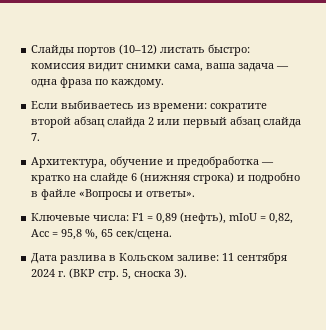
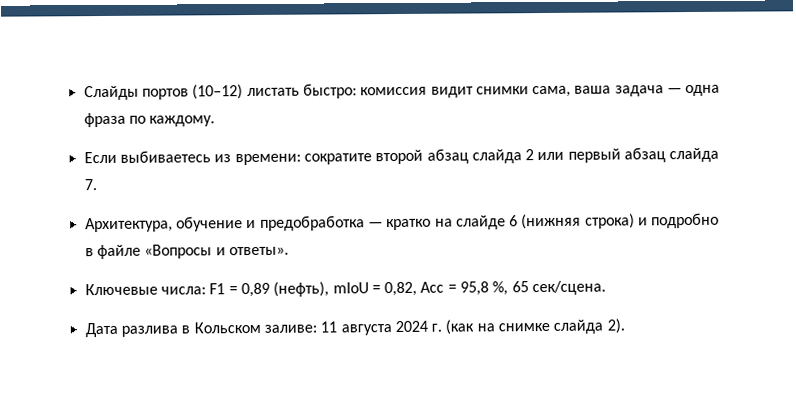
- Дата разлива в Кольском заливе: 11 сентября 2024 г. (ВКР стр. 5, сноска 3).
+ Дата разлива в Кольском заливе: 11 августа 2024 г. (как на снимке слайда 2).

